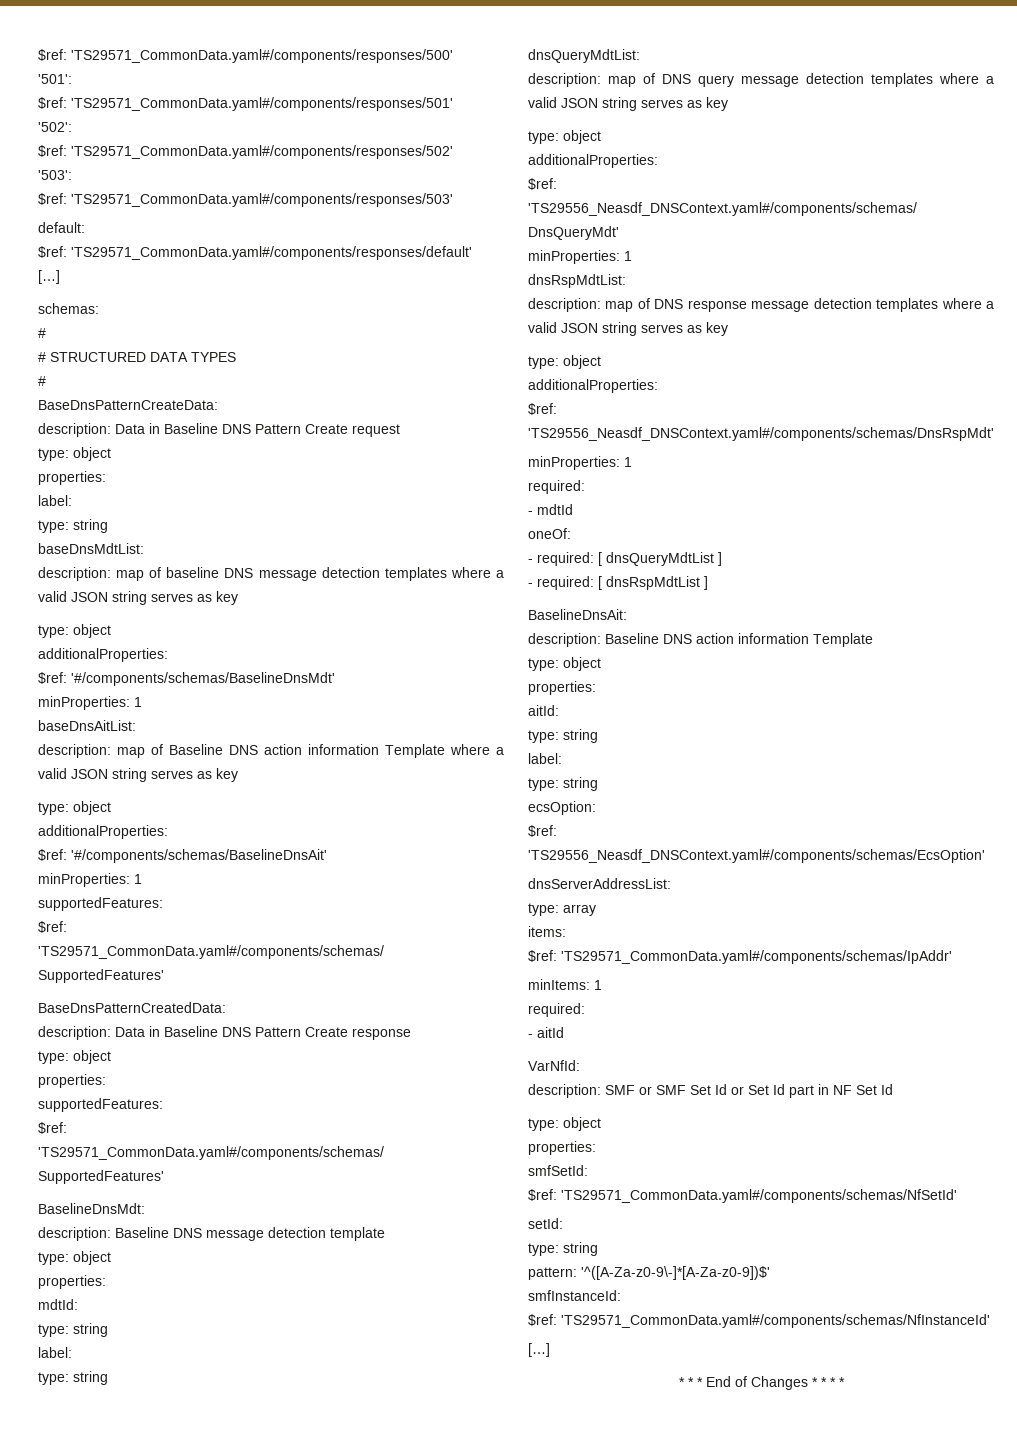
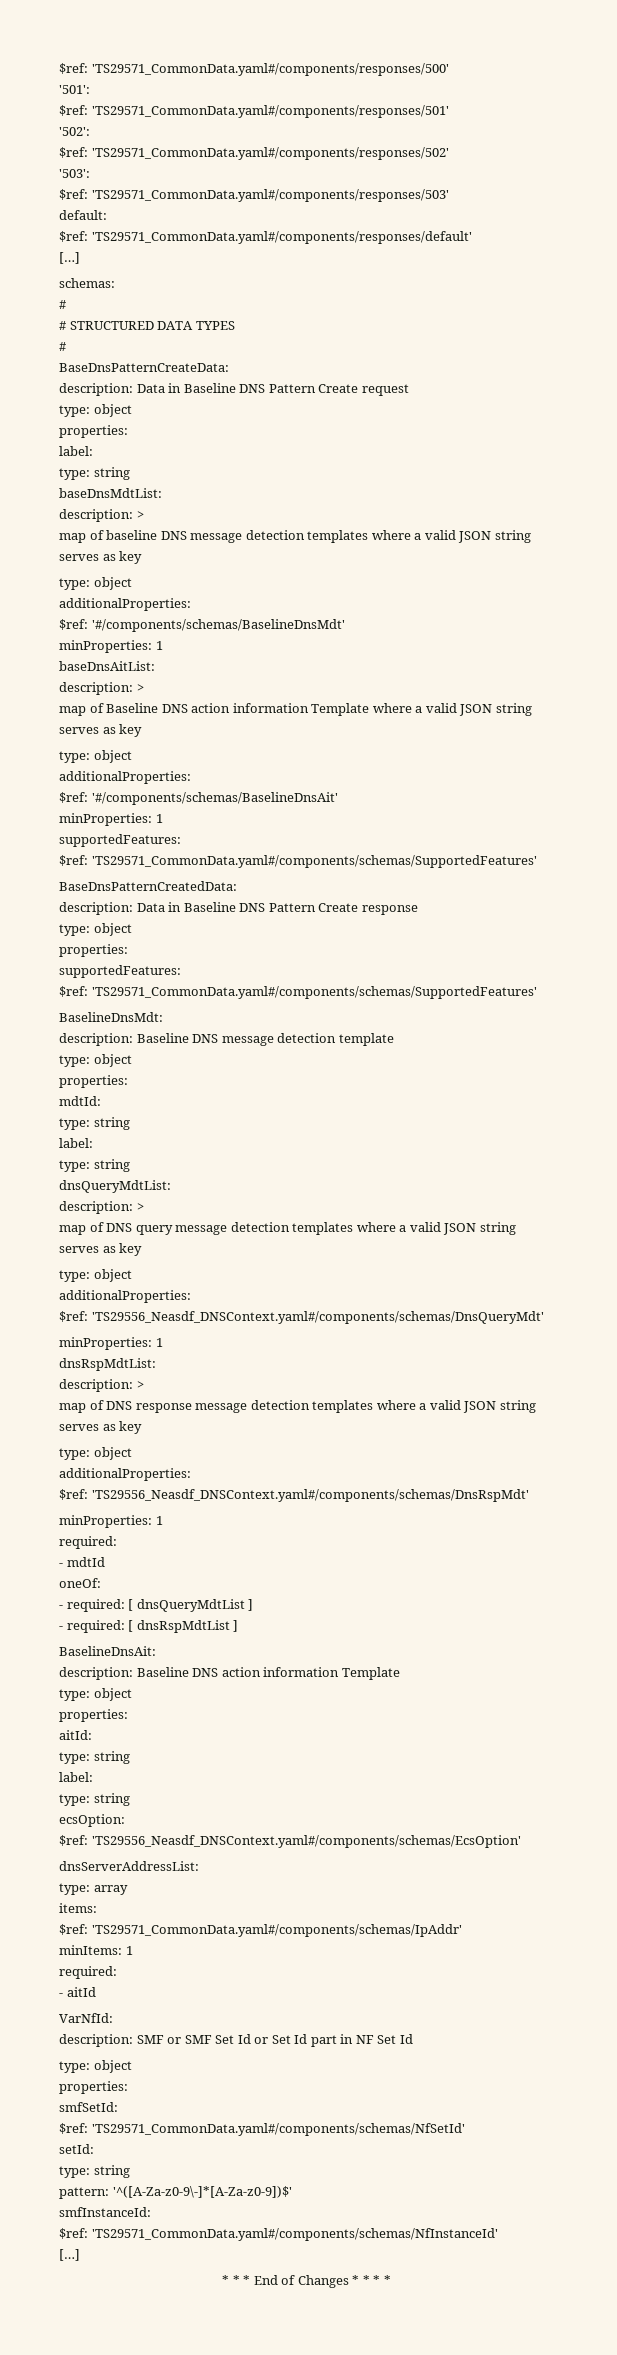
  baseDnsMdtList:
- description: map of baseline DNS message detection templates where a valid JSON string serves as key
+ description: >
+ map of baseline DNS message detection templates where a valid JSON string serves as key
  baseDnsAitList:
- description: map of Baseline DNS action information Template where a valid JSON string serves as key
+ description: >
+ map of Baseline DNS action information Template where a valid JSON string serves as key
  dnsQueryMdtList:
- description: map of DNS query message detection templates where a valid JSON string serves as key
+ description: >
+ map of DNS query message detection templates where a valid JSON string serves as key
  dnsRspMdtList:
- description: map of DNS response message detection templates where a valid JSON string serves as key
+ description: >
+ map of DNS response message detection templates where a valid JSON string serves as key

